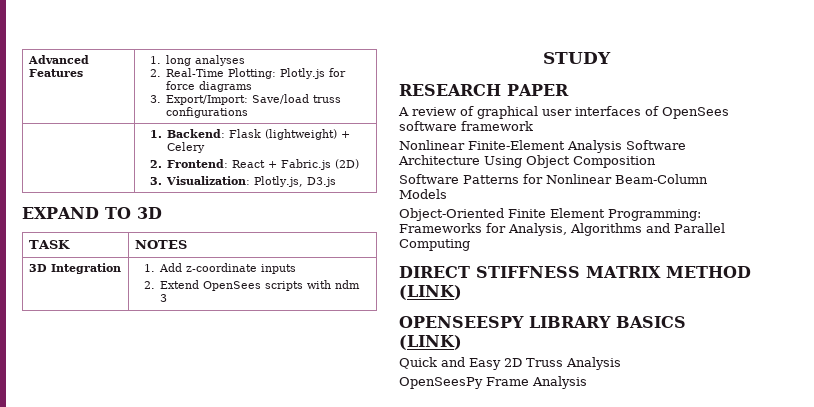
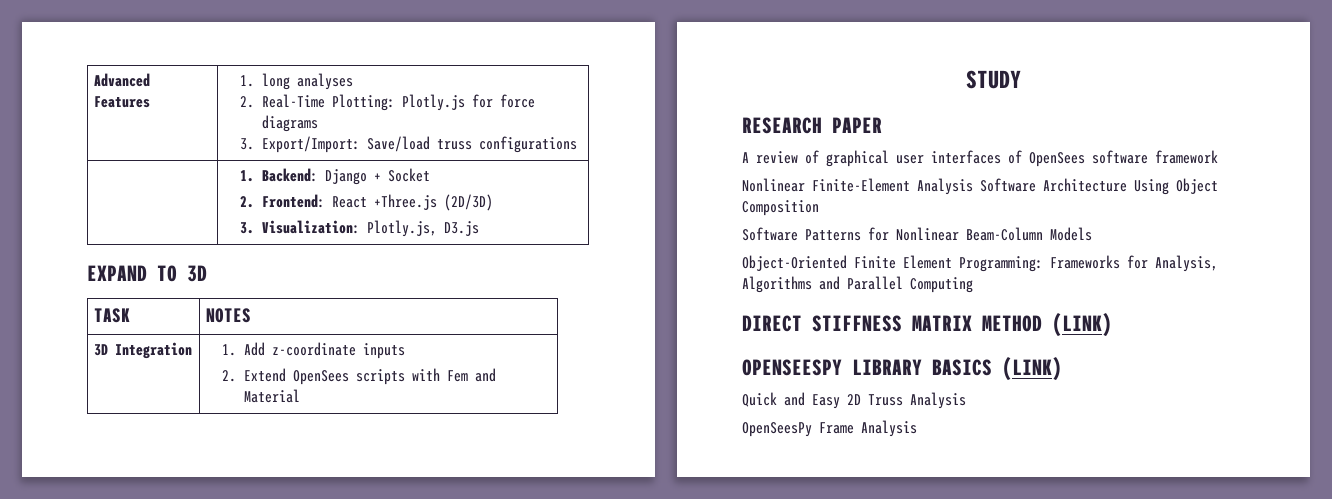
- | 1. Backend: Flask (lightweight) + Celery
- 2. Frontend: React + Fabric.js (2D)
+ | 1. Backend: Django + Socket
+ 2. Frontend: React +Three.js (2D/3D)
  3D Integration | 1. Add z-coordinate inputs
- 2. Extend OpenSees scripts with ndm 3
+ 2. Extend OpenSees scripts with Fem and Material

